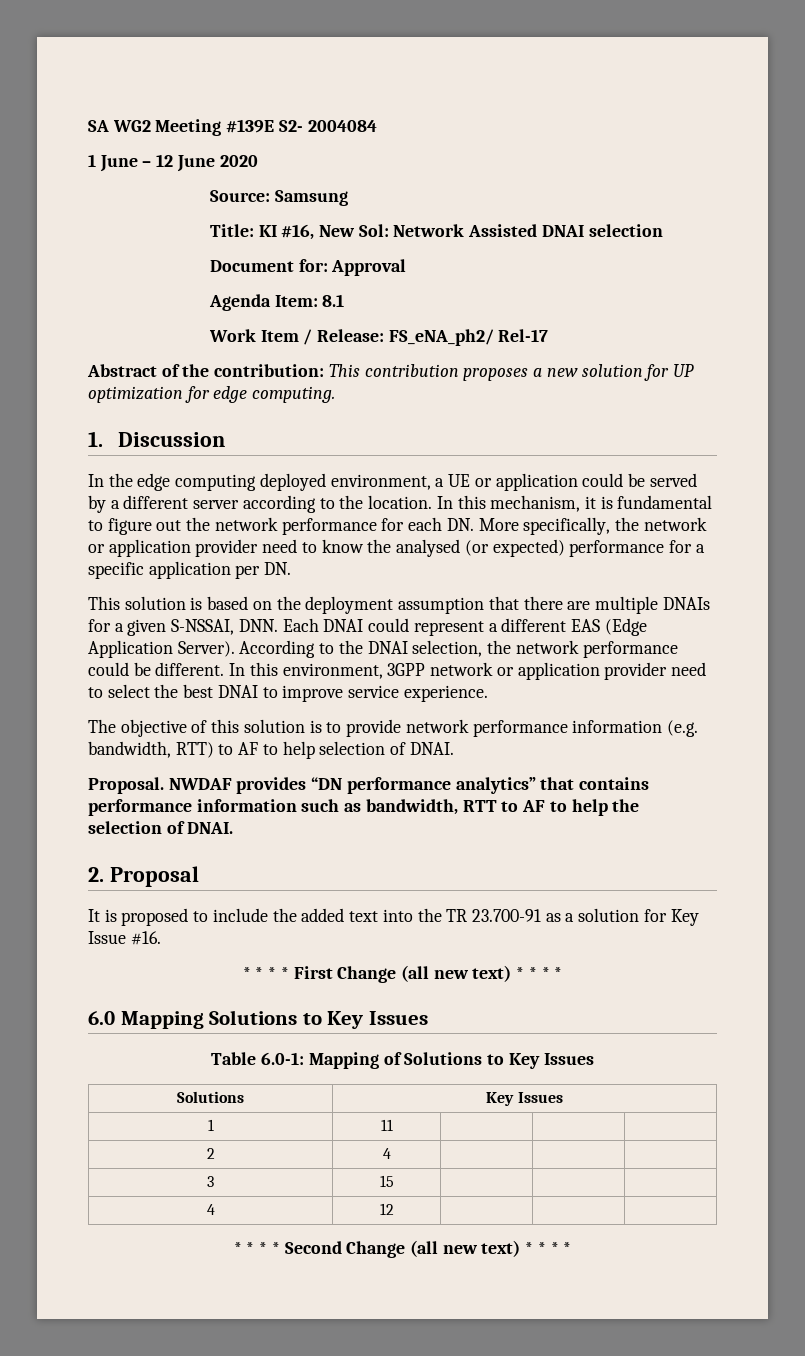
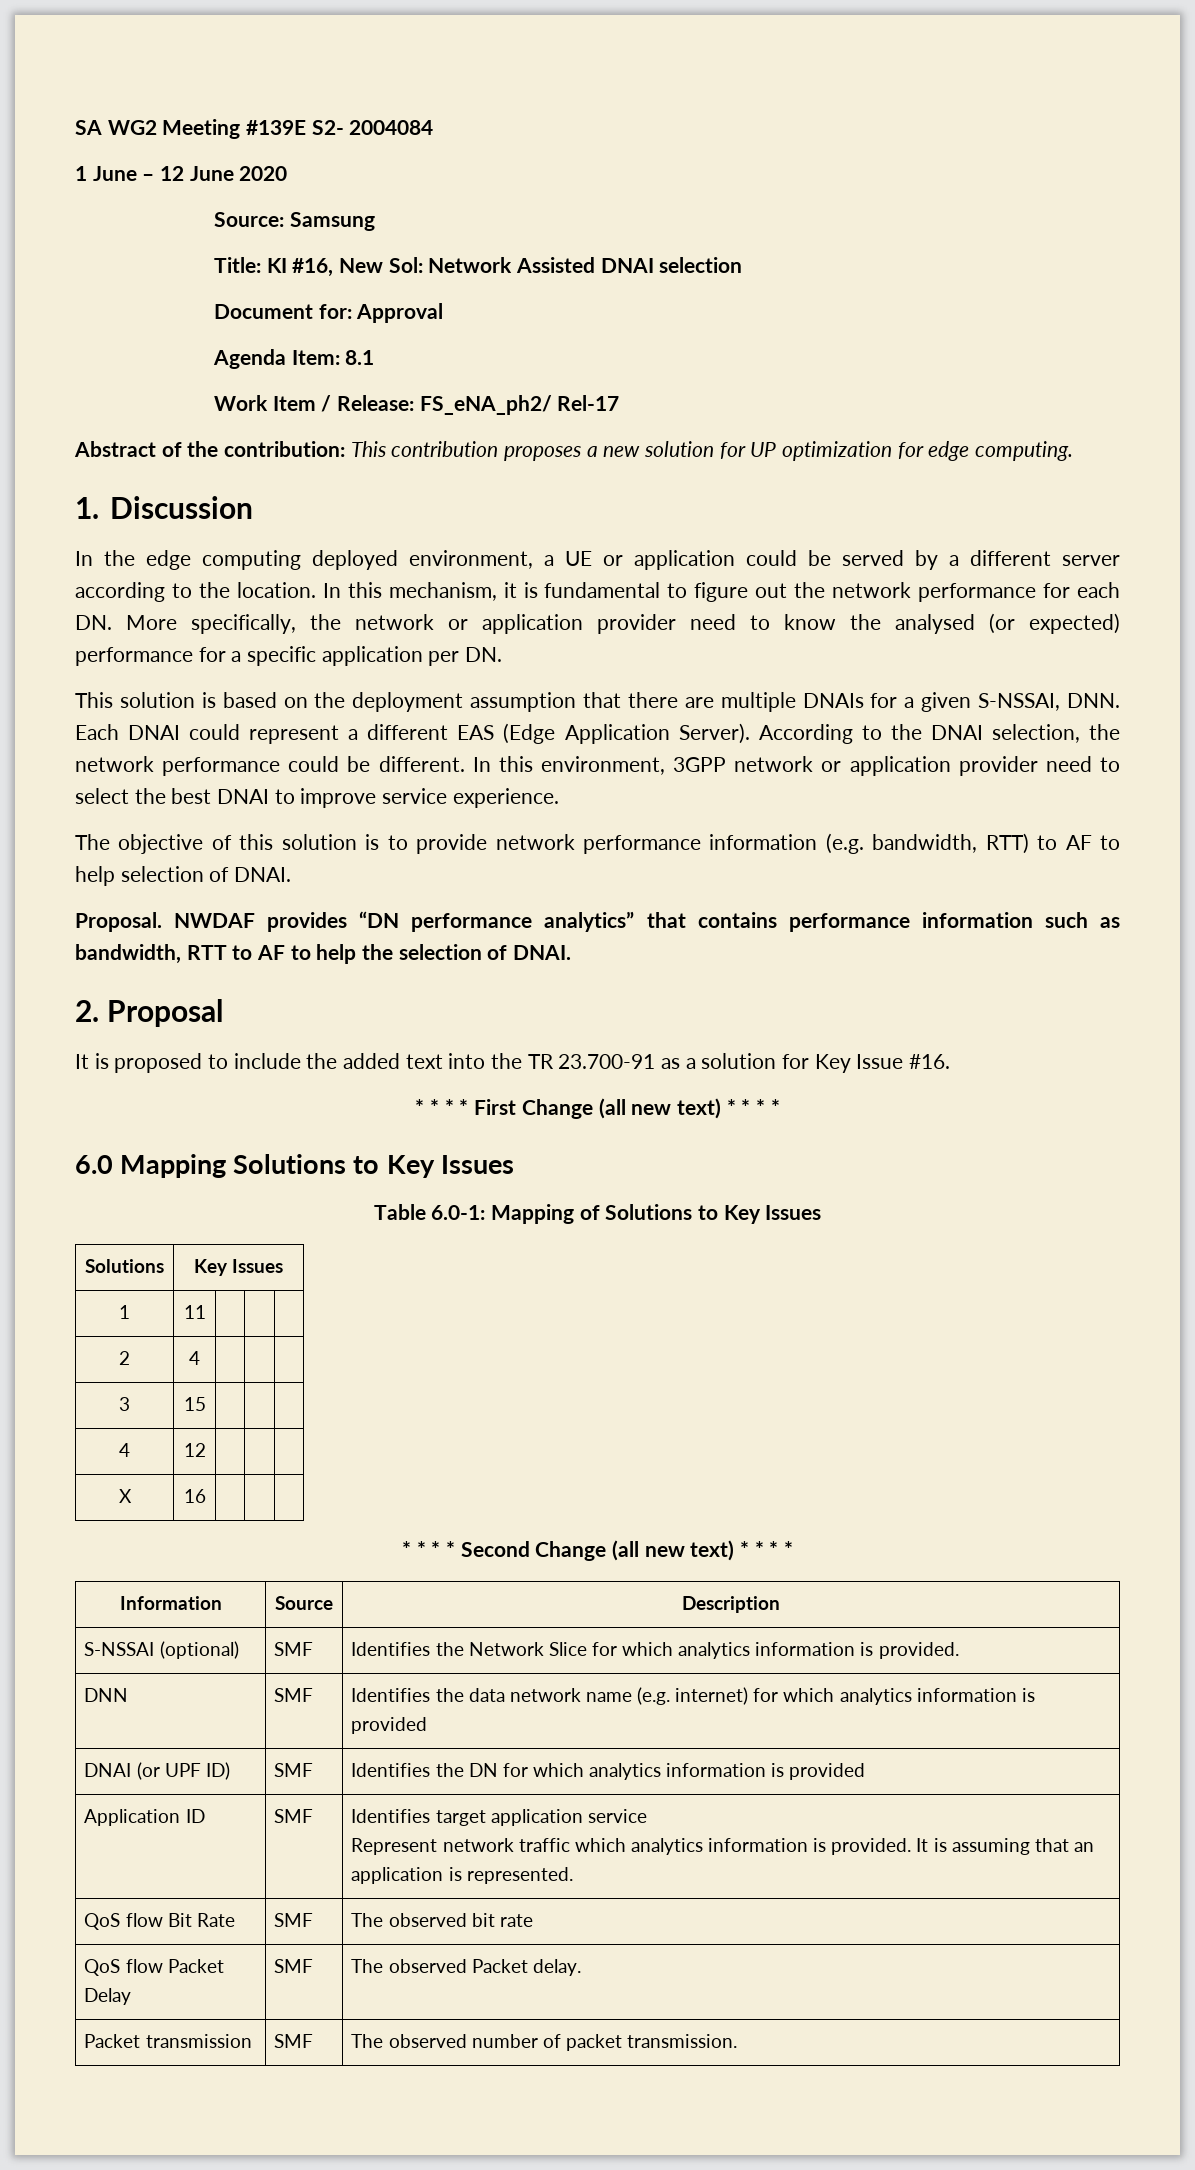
+ X | 16 | | |
+ Information | Source | Description
+ S-NSSAI (optional) | SMF | Identifies the Network Slice for which analytics information is provided.
+ DNN | SMF | Identifies the data network name (e.g. internet) for which analytics information is provided
+ DNAI (or UPF ID) | SMF | Identifies the DN for which analytics information is provided
+ Application ID | SMF | Identifies target application service
+ Represent network traffic which analytics information is provided. It is assuming that an application is represented.
+ QoS flow Bit Rate | SMF | The observed bit rate
+ QoS flow Packet Delay | SMF | The observed Packet delay.
+ Packet transmission | SMF | The observed number of packet transmission.

